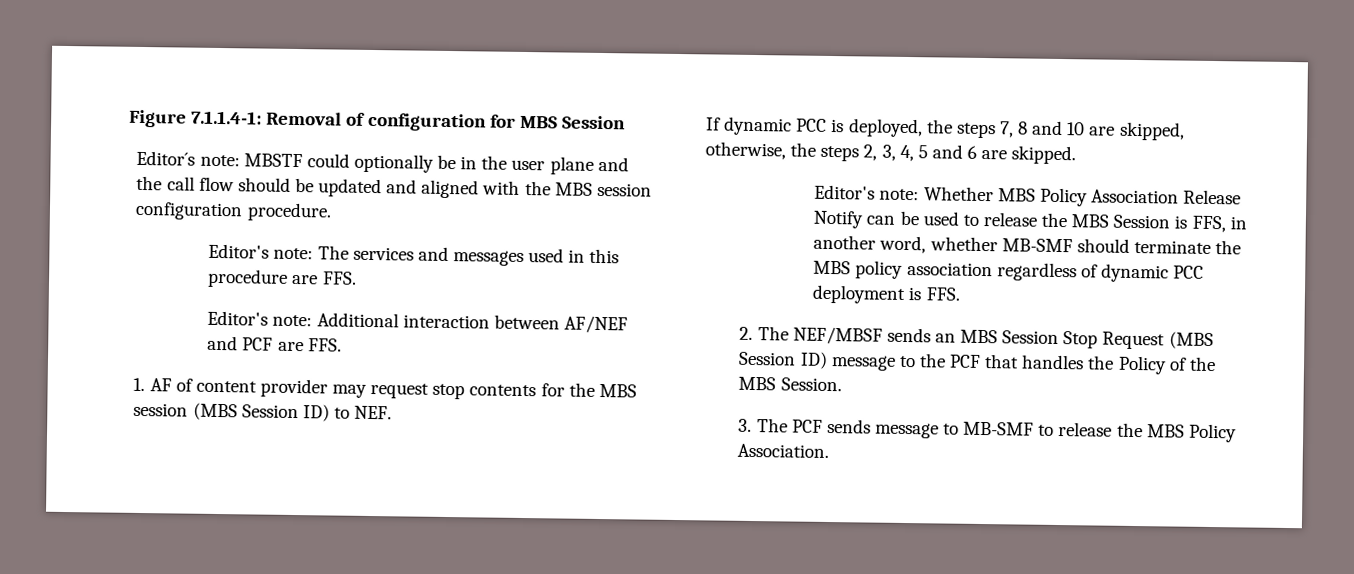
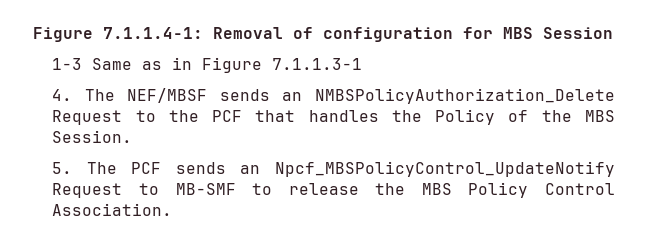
- Editor´s note: MBSTF could optionally be in the user plane and the call flow should be updated and aligned with the MBS session configuration procedure.
- Editor's note: The services and messages used in this procedure are FFS.
- Editor's note: Additional interaction between AF/NEF and PCF are FFS.
- 1. AF of content provider may request stop contents for the MBS session (MBS Session ID) to NEF.
- If dynamic PCC is deployed, the steps 7, 8 and 10 are skipped, otherwise, the steps 2, 3, 4, 5 and 6 are skipped.
- Editor's note: Whether MBS Policy Association Release Notify can be used to release the MBS Session is FFS, in another word, whether MB-SMF should terminate the MBS policy association regardless of dynamic PCC deployment is FFS.
- 2. The NEF/MBSF sends an MBS Session Stop Request (MBS Session ID) message to the PCF that handles the Policy of the MBS Session.
+ 1-3 Same as in Figure 7.1.1.3-1
+ 4. The NEF/MBSF sends an NMBSPolicyAuthorization_Delete Request to the PCF that handles the Policy of the MBS Session.
- 3. The PCF sends message to MB-SMF to release the MBS Policy Association.
+ 5. The PCF sends an Npcf_MBSPolicyControl_UpdateNotify Request to MB-SMF to release the MBS Policy Control Association.

